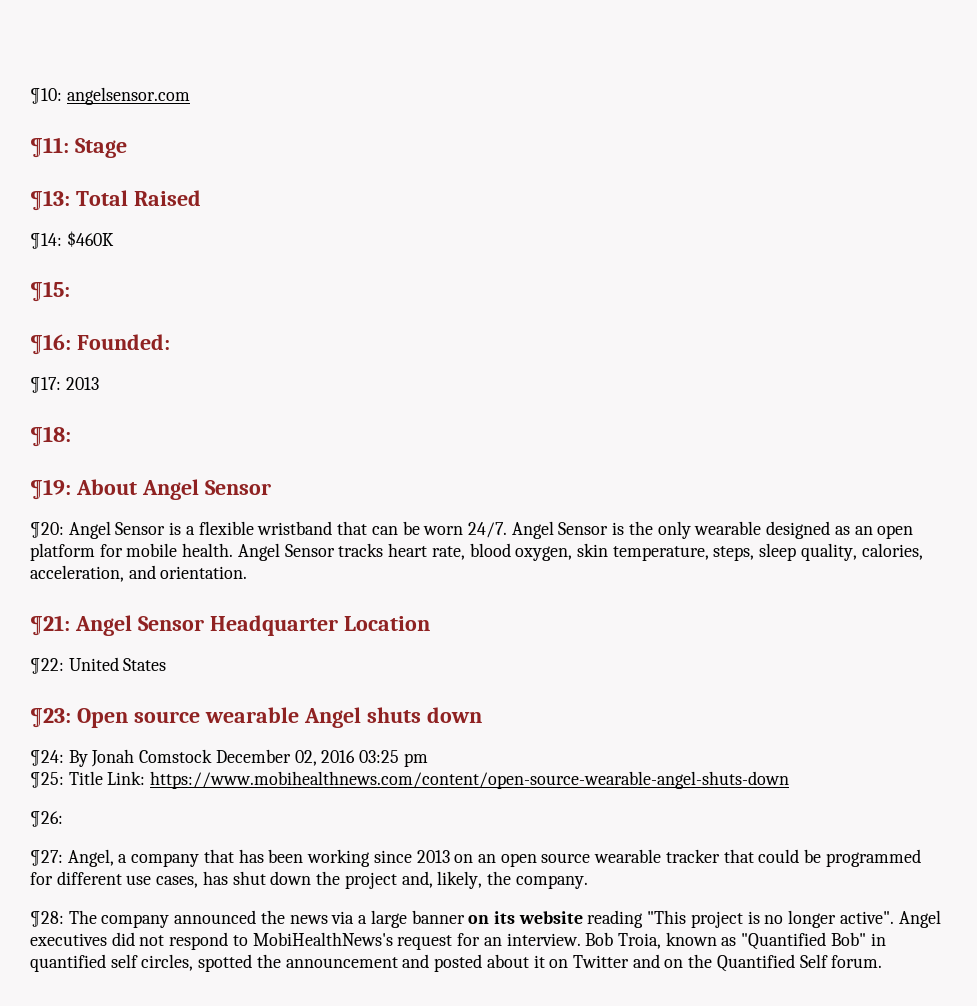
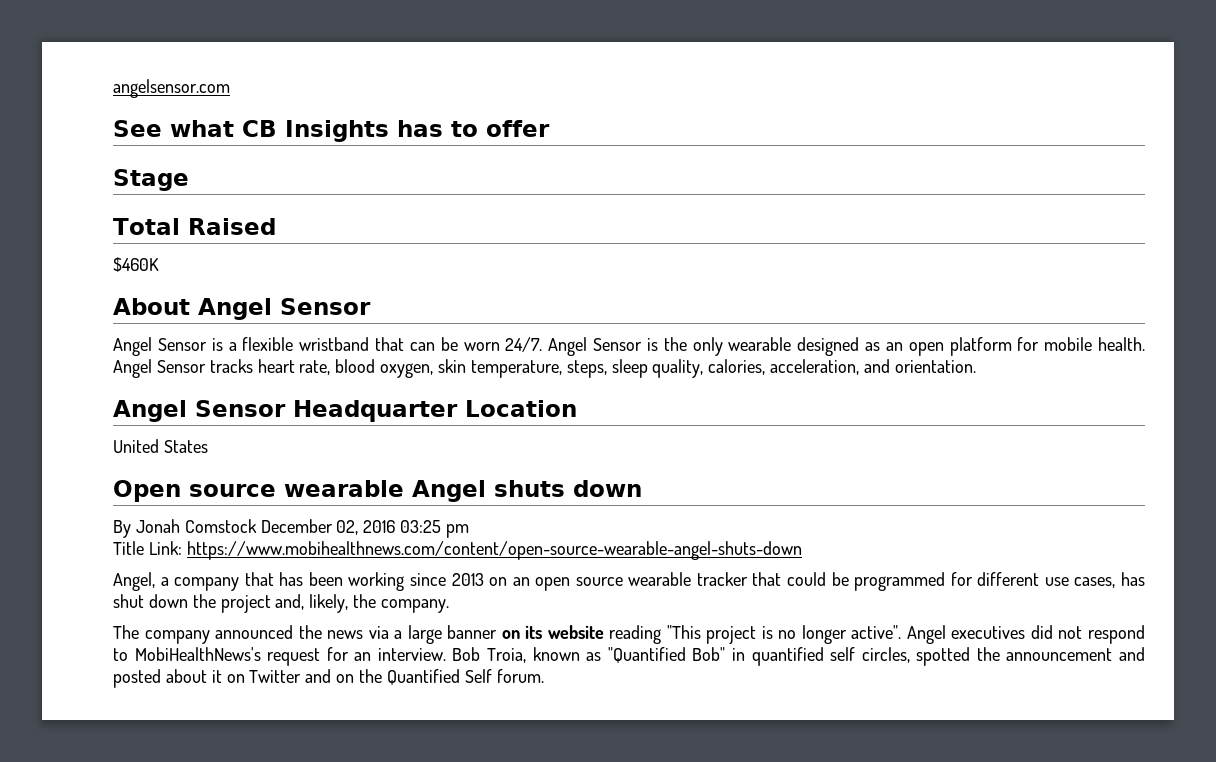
- ¶10: angelsensor.com
+ angelsensor.com
- ¶11: Stage
+ See what CB Insights has to offer
+ Stage
- ¶13: Total Raised
+ Total Raised
- ¶14: $460K
+ $460K
- ¶15:
- ¶16: Founded:
- ¶17: 2013
- ¶18:
- ¶19: About Angel Sensor
+ About Angel Sensor
- ¶20: Angel Sensor is a flexible wristband that can be worn 24/7.
+ Angel Sensor is a flexible wristband that can be worn 24/7.
- ¶21: Angel Sensor Headquarter Location
+ Angel Sensor Headquarter Location
- ¶22: United States
+ United States
- ¶23: Open source wearable Angel shuts down
+ Open source wearable Angel shuts down
- ¶24: By Jonah Comstock December 02, 2016 03:25 pm
+ By Jonah Comstock December 02, 2016 03:25 pm
- ¶25: Title Link: https://www.mobihealthnews.com/content/open-source-wearable-angel-shuts-down
+ Title Link: https://www.mobihealthnews.com/content/open-source-wearable-angel-shuts-down
- ¶26:
- ¶27: Angel, a company that has been working since 2013 on an open source wearable tracker that could be programmed for different use cases, has shut down the project and, likely, the company.
+ Angel, a company that has been working since 2013 on an open source wearable tracker that could be programmed for different use cases, has shut down the project and, likely, the company.
- ¶28: The company announced the news via a large banner on its website reading "This project is no longer active".
+ The company announced the news via a large banner on its website reading "This project is no longer active".

